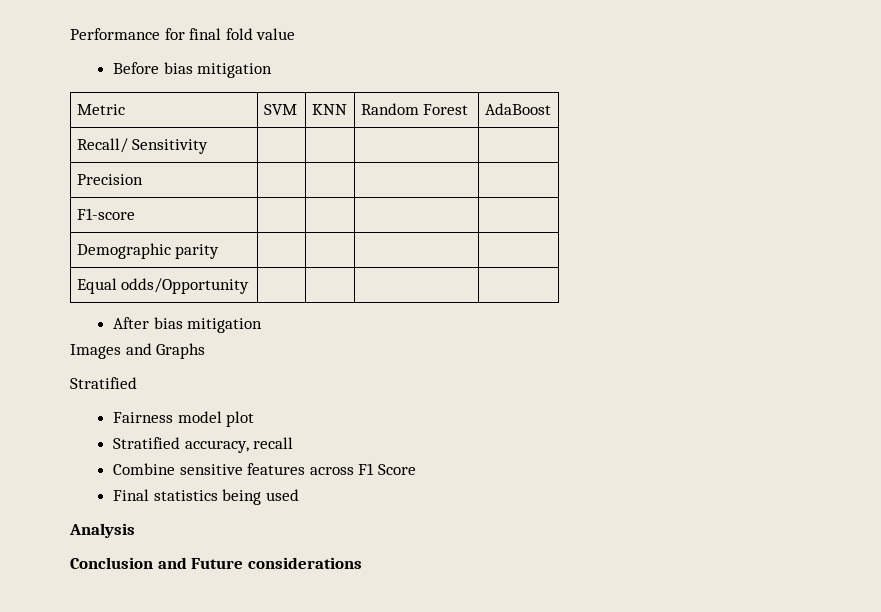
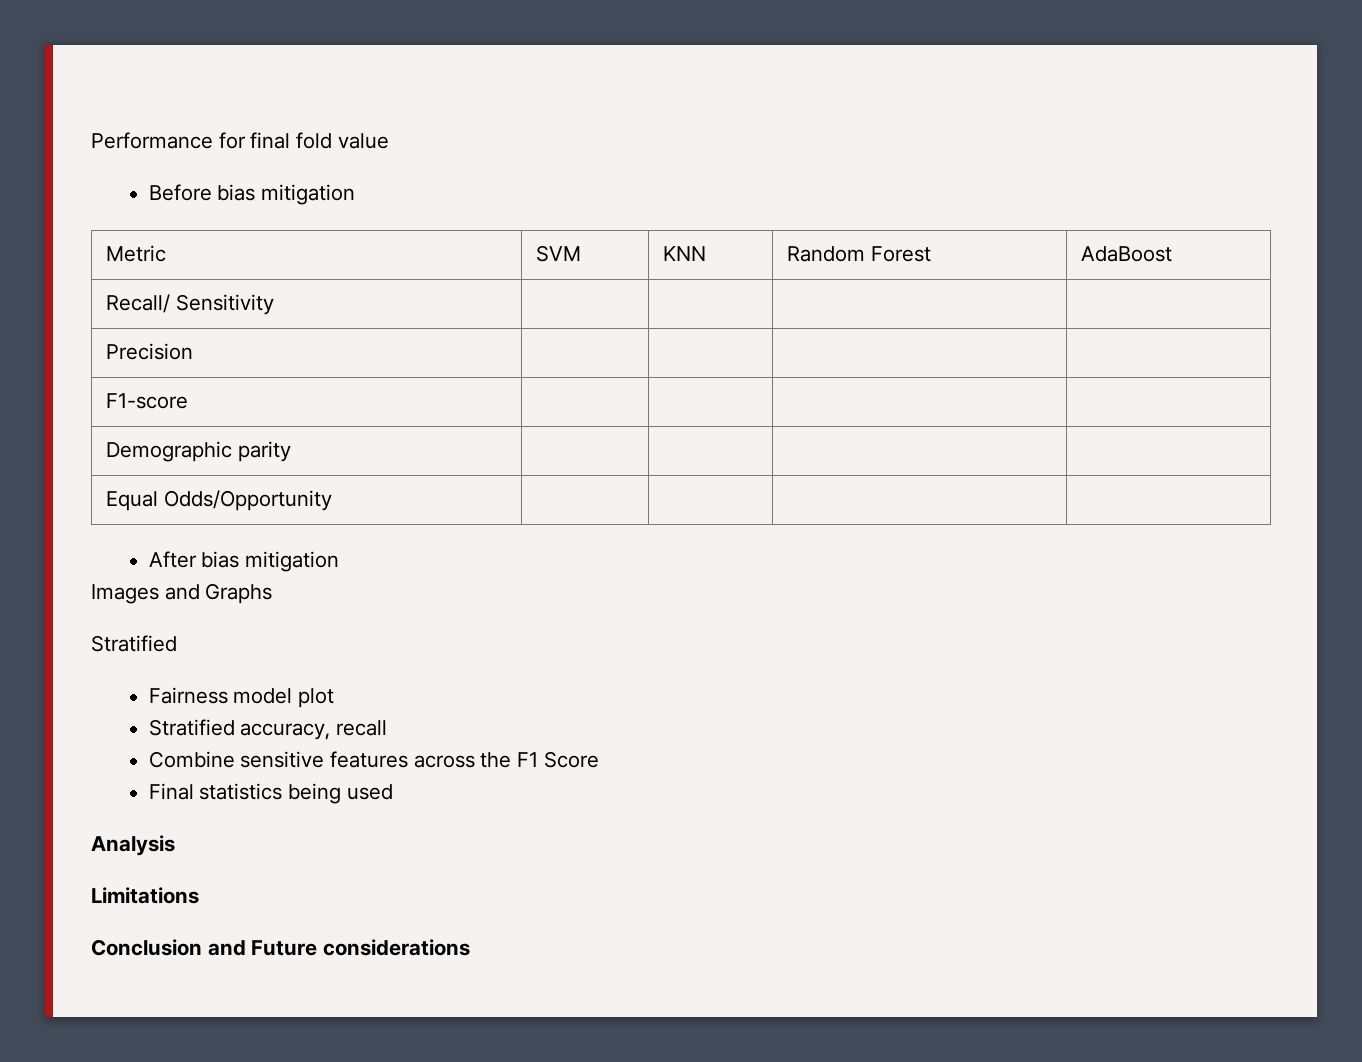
- Equal odds/Opportunity | | | |
+ Equal Odds/Opportunity | | | |
- Combine sensitive features across F1 Score
+ Combine sensitive features across the F1 Score
+ Limitations

